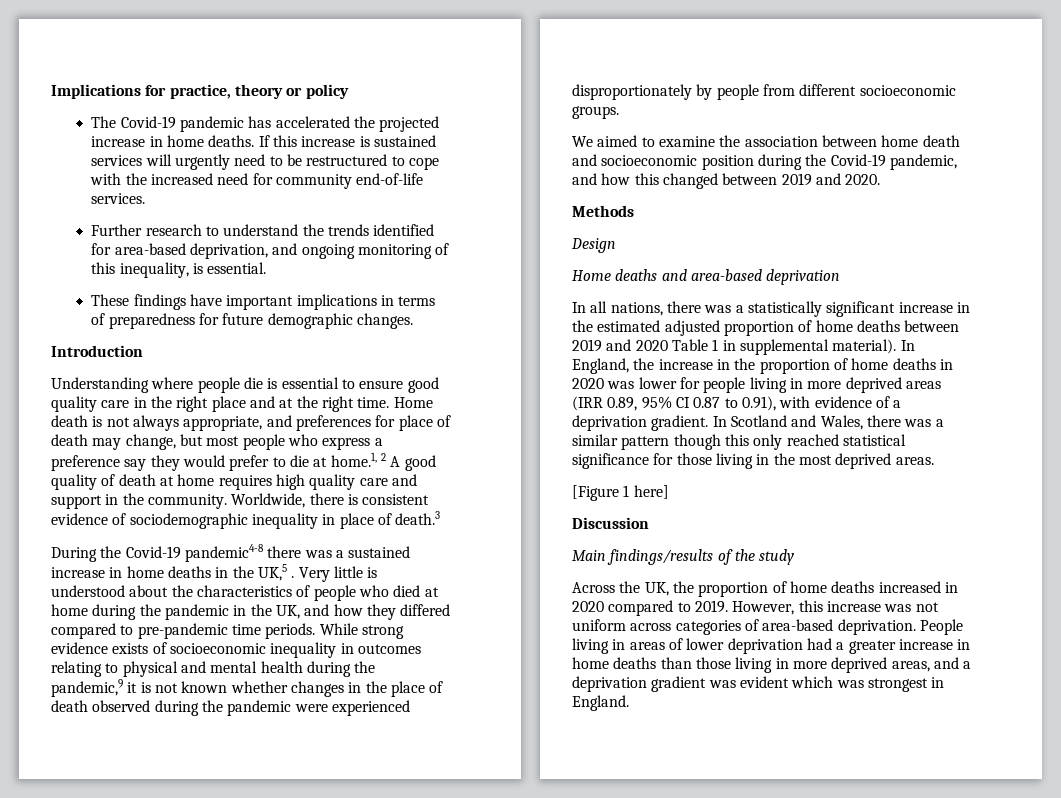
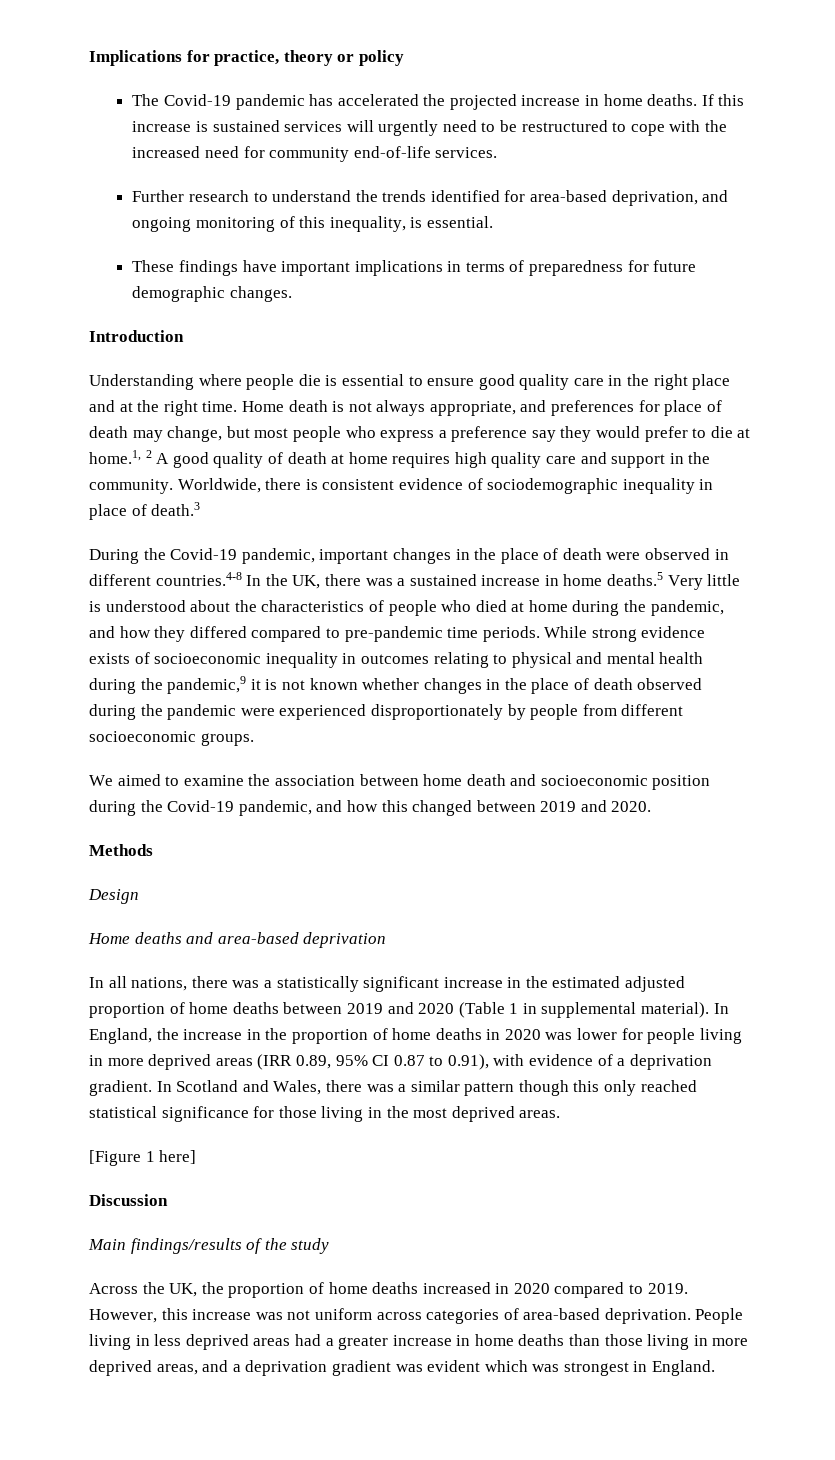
- During the Covid-19 pandemic4-8 there was a sustained increase in home deaths in the UK,5 . Very little is understood about the characteristics of people who died at home during the pandemic in the UK, and how they differed compared to pre-pandemic time periods.
+ During the Covid-19 pandemic, important changes in the place of death were observed in different countries.4-8 In the UK, there was a sustained increase in home deaths.5 Very little is understood about the characteristics of people who died at home during the pandemic, and how they differed compared to pre-pandemic time periods.
- In all nations, there was a statistically significant increase in the estimated adjusted proportion of home deaths between 2019 and 2020 Table 1 in supplemental material).
+ In all nations, there was a statistically significant increase in the estimated adjusted proportion of home deaths between 2019 and 2020 (Table 1 in supplemental material).
- People living in areas of lower deprivation had a greater increase in home deaths than those living in more deprived areas, and a deprivation gradient was evident which was strongest in England.
+ People living in less deprived areas had a greater increase in home deaths than those living in more deprived areas, and a deprivation gradient was evident which was strongest in England.

